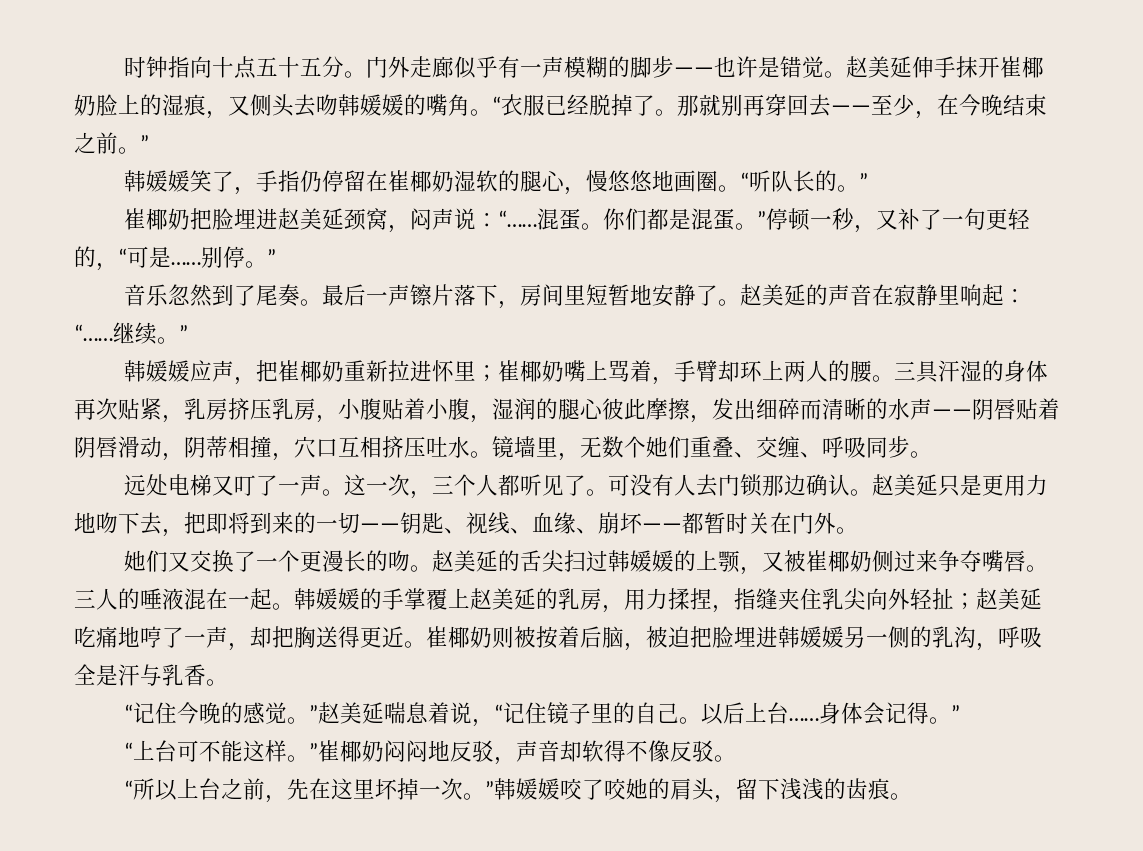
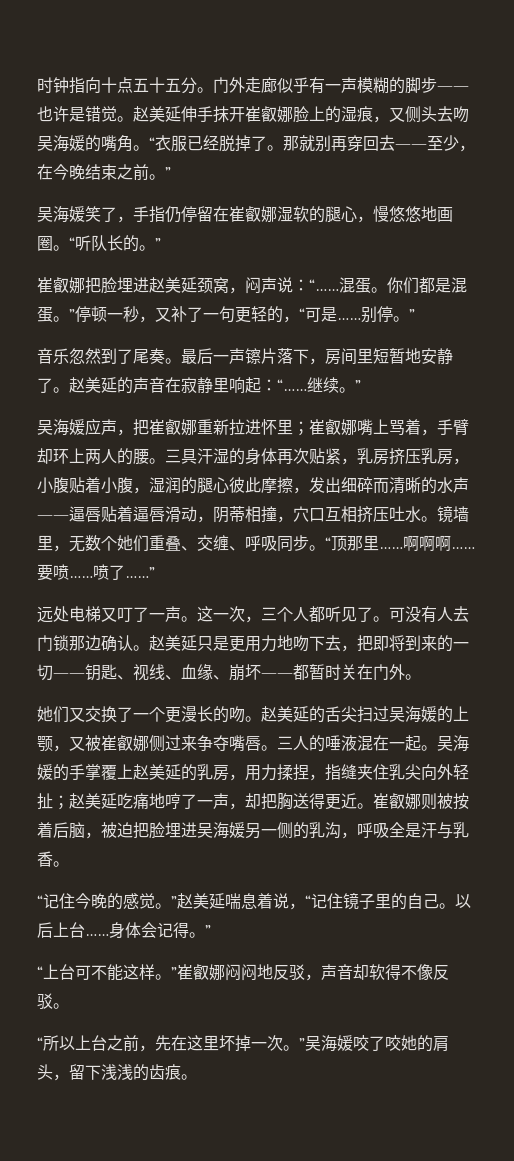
- 赵美延伸手抹开崔椰奶脸上的湿痕，又侧头去吻韩媛媛的嘴角。
+ 赵美延伸手抹开崔叡娜脸上的湿痕，又侧头去吻吴海媛的嘴角。
- 韩媛媛笑了，手指仍停留在崔椰奶湿软的腿心，慢悠悠地画圈。
+ 吴海媛笑了，手指仍停留在崔叡娜湿软的腿心，慢悠悠地画圈。
- 崔椰奶把脸埋进赵美延颈窝，闷声说：“……
+ 崔叡娜把脸埋进赵美延颈窝，闷声说：“……
- 韩媛媛应声，把崔椰奶重新拉进怀里；崔椰奶嘴上骂着，手臂却环上两人的腰。
+ 吴海媛应声，把崔叡娜重新拉进怀里；崔叡娜嘴上骂着，手臂却环上两人的腰。
- 三具汗湿的身体再次贴紧，乳房挤压乳房，小腹贴着小腹，湿润的腿心彼此摩擦，发出细碎而清晰的水声——阴唇贴着阴唇滑动，阴蒂相撞，穴口互相挤压吐水。
+ 三具汗湿的身体再次贴紧，乳房挤压乳房，小腹贴着小腹，湿润的腿心彼此摩擦，发出细碎而清晰的水声——逼唇贴着逼唇滑动，阴蒂相撞，穴口互相挤压吐水。
+ “顶那里……啊啊啊……要喷……喷了……”
- 赵美延的舌尖扫过韩媛媛的上颚，又被崔椰奶侧过来争夺嘴唇。
+ 赵美延的舌尖扫过吴海媛的上颚，又被崔叡娜侧过来争夺嘴唇。
- 韩媛媛的手掌覆上赵美延的乳房，用力揉捏，指缝夹住乳尖向外轻扯；赵美延吃痛地哼了一声，却把胸送得更近。
+ 吴海媛的手掌覆上赵美延的乳房，用力揉捏，指缝夹住乳尖向外轻扯；赵美延吃痛地哼了一声，却把胸送得更近。
- 崔椰奶则被按着后脑，被迫把脸埋进韩媛媛另一侧的乳沟，呼吸全是汗与乳香。
+ 崔叡娜则被按着后脑，被迫把脸埋进吴海媛另一侧的乳沟，呼吸全是汗与乳香。
- “上台可不能这样。”崔椰奶闷闷地反驳，声音却软得不像反驳。
+ “上台可不能这样。”崔叡娜闷闷地反驳，声音却软得不像反驳。
- “所以上台之前，先在这里坏掉一次。”韩媛媛咬了咬她的肩头，留下浅浅的齿痕。
+ “所以上台之前，先在这里坏掉一次。”吴海媛咬了咬她的肩头，留下浅浅的齿痕。

